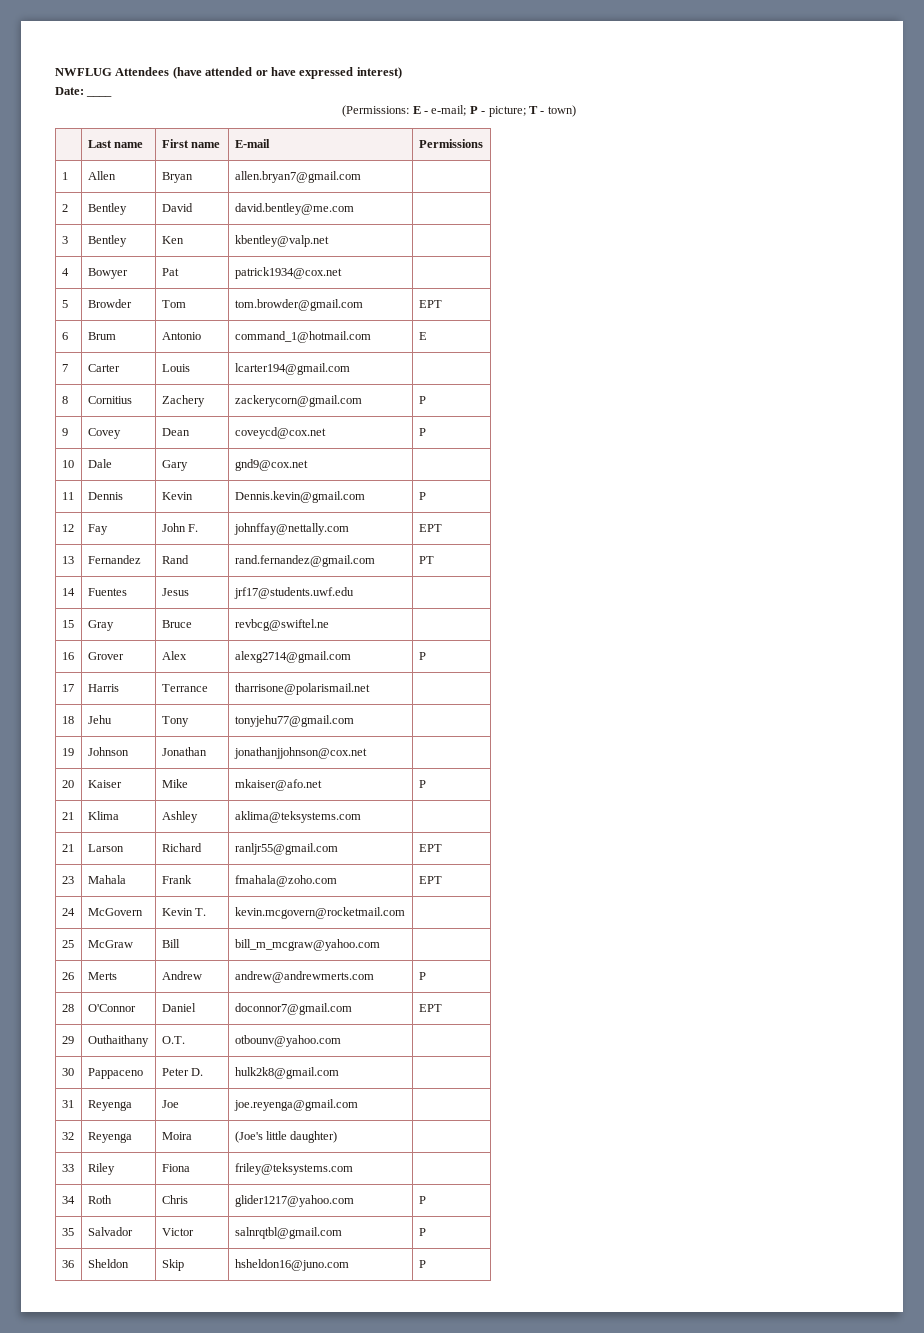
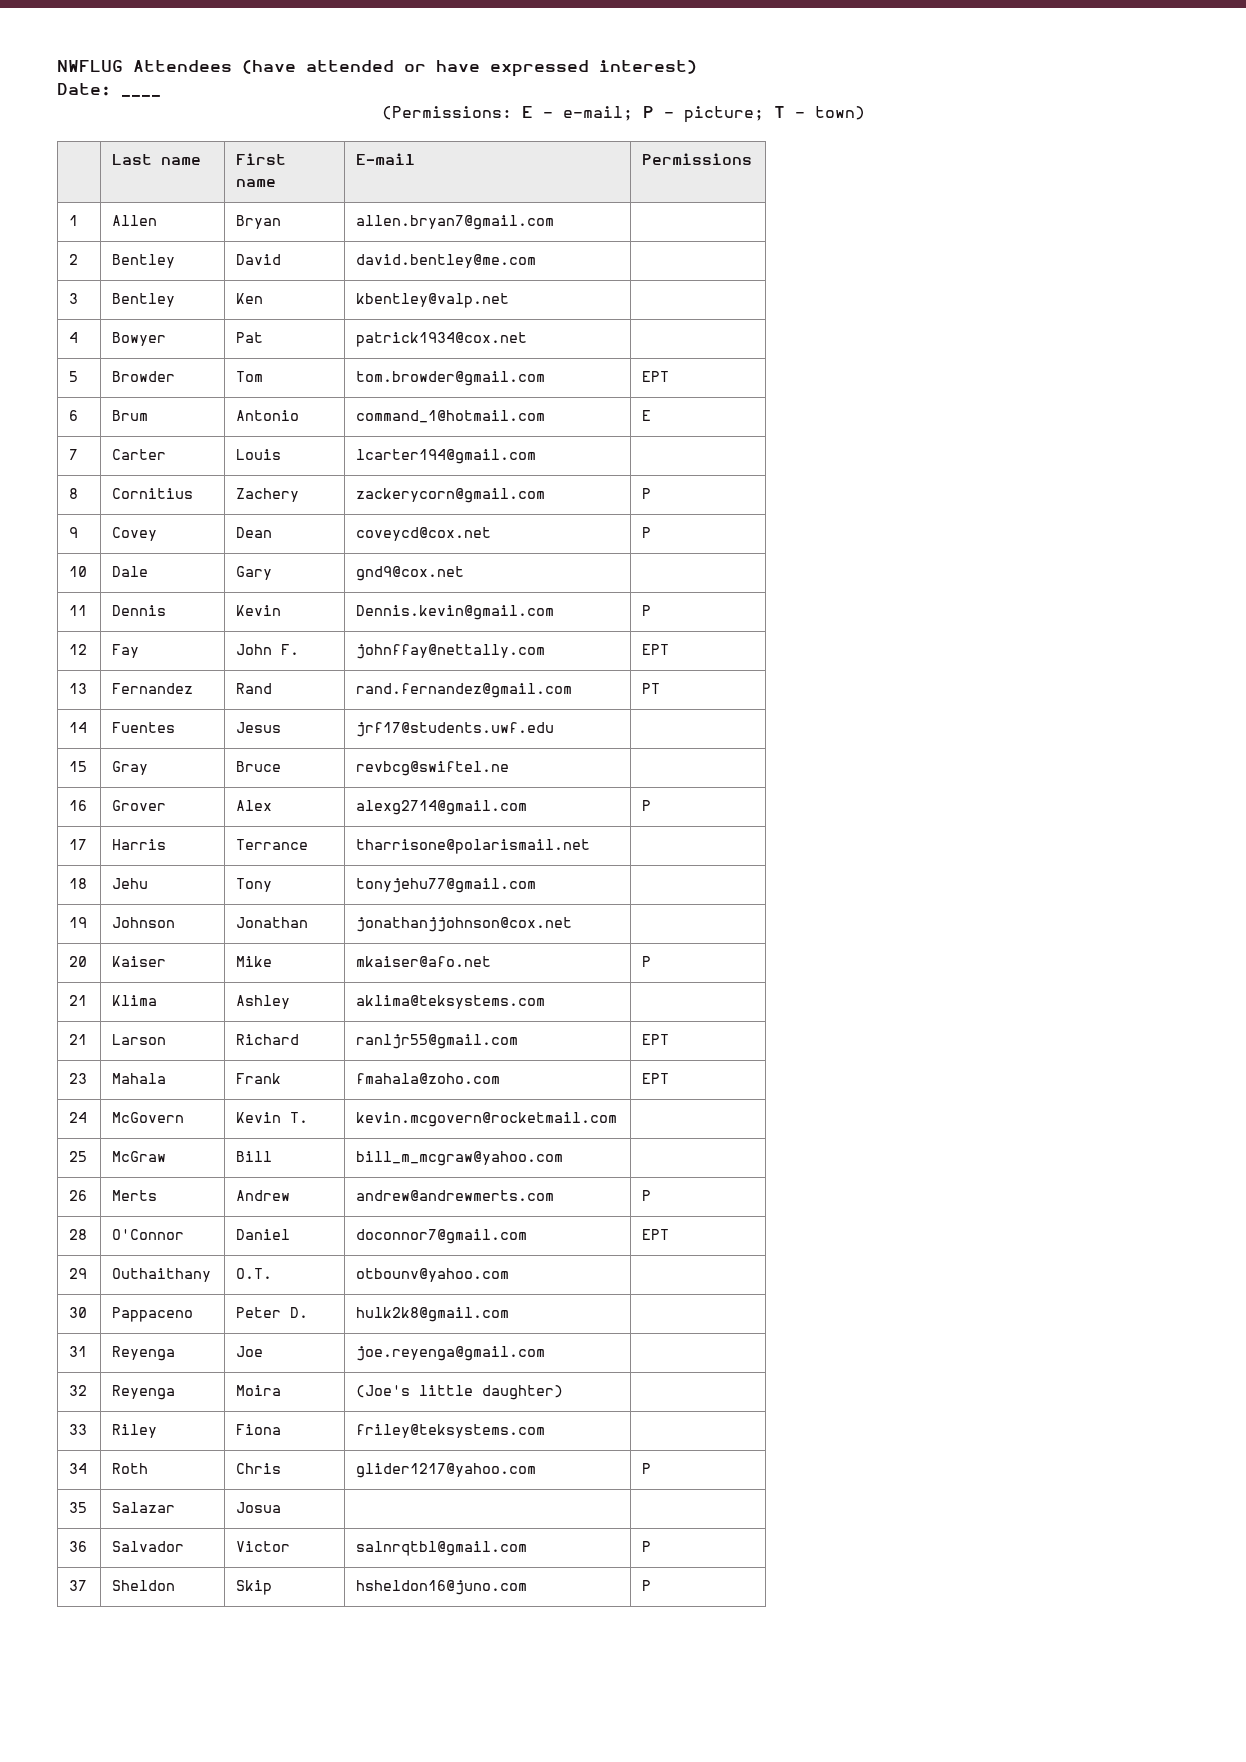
- 35 | Salvador | Victor | salnrqtbl@gmail.com | P
+ 35 | Salazar | Josua | |
+ 36 | Salvador | Victor | salnrqtbl@gmail.com | P
- 36 | Sheldon | Skip | hsheldon16@juno.com | P
+ 37 | Sheldon | Skip | hsheldon16@juno.com | P

